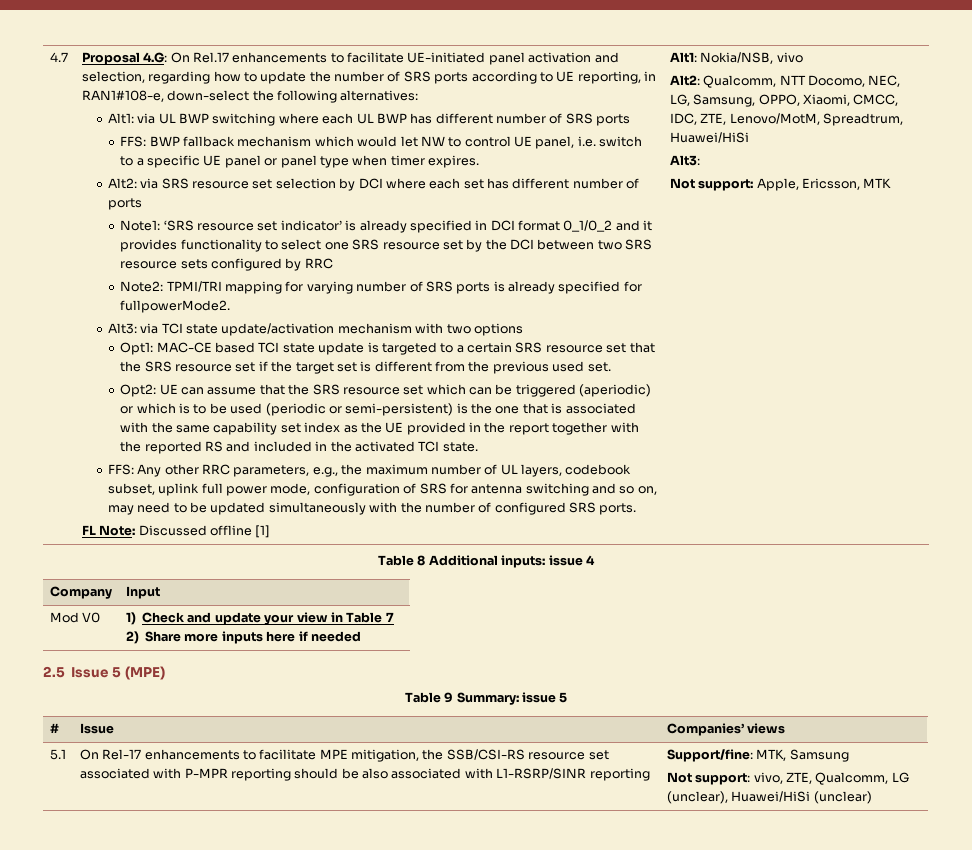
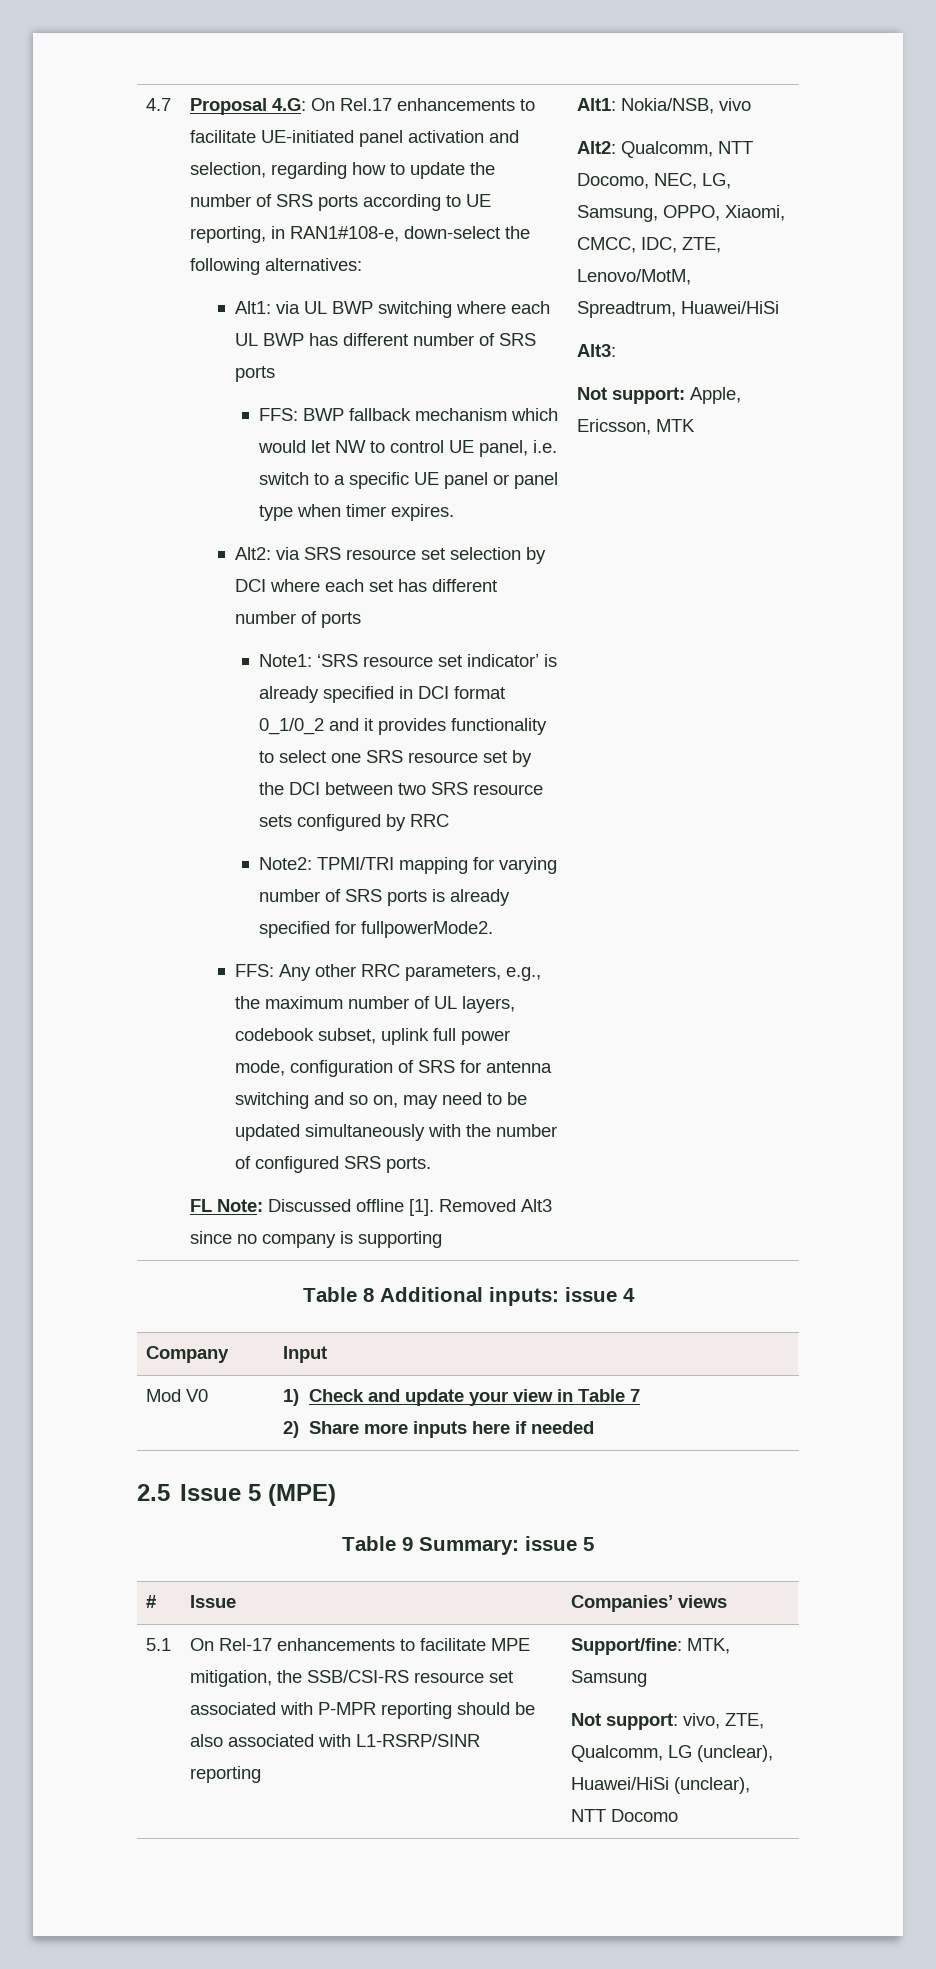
- Alt3: via TCI state update/activation mechanism with two options
- Opt1: MAC-CE based TCI state update is targeted to a certain SRS resource set that the SRS resource set if the target set is different from the previous used set.
- Opt2: UE can assume that the SRS resource set which can be triggered (aperiodic) or which is to be used (periodic or semi-persistent) is the one that is associated with the same capability set index as the UE provided in the report together with the reported RS and included in the activated TCI state.
- FL Note: Discussed offline [1]
+ FL Note: Discussed offline [1]. Removed Alt3 since no company is supporting
  5.1 | On Rel-17 enhancements to facilitate MPE mitigation, the SSB/CSI-RS resource set associated with P-MPR reporting should be also associated with L1-RSRP/SINR reporting | Support/fine: MTK, Samsung
- Not support: vivo, ZTE, Qualcomm, LG (unclear), Huawei/HiSi (unclear)
+ Not support: vivo, ZTE, Qualcomm, LG (unclear), Huawei/HiSi (unclear), NTT Docomo

